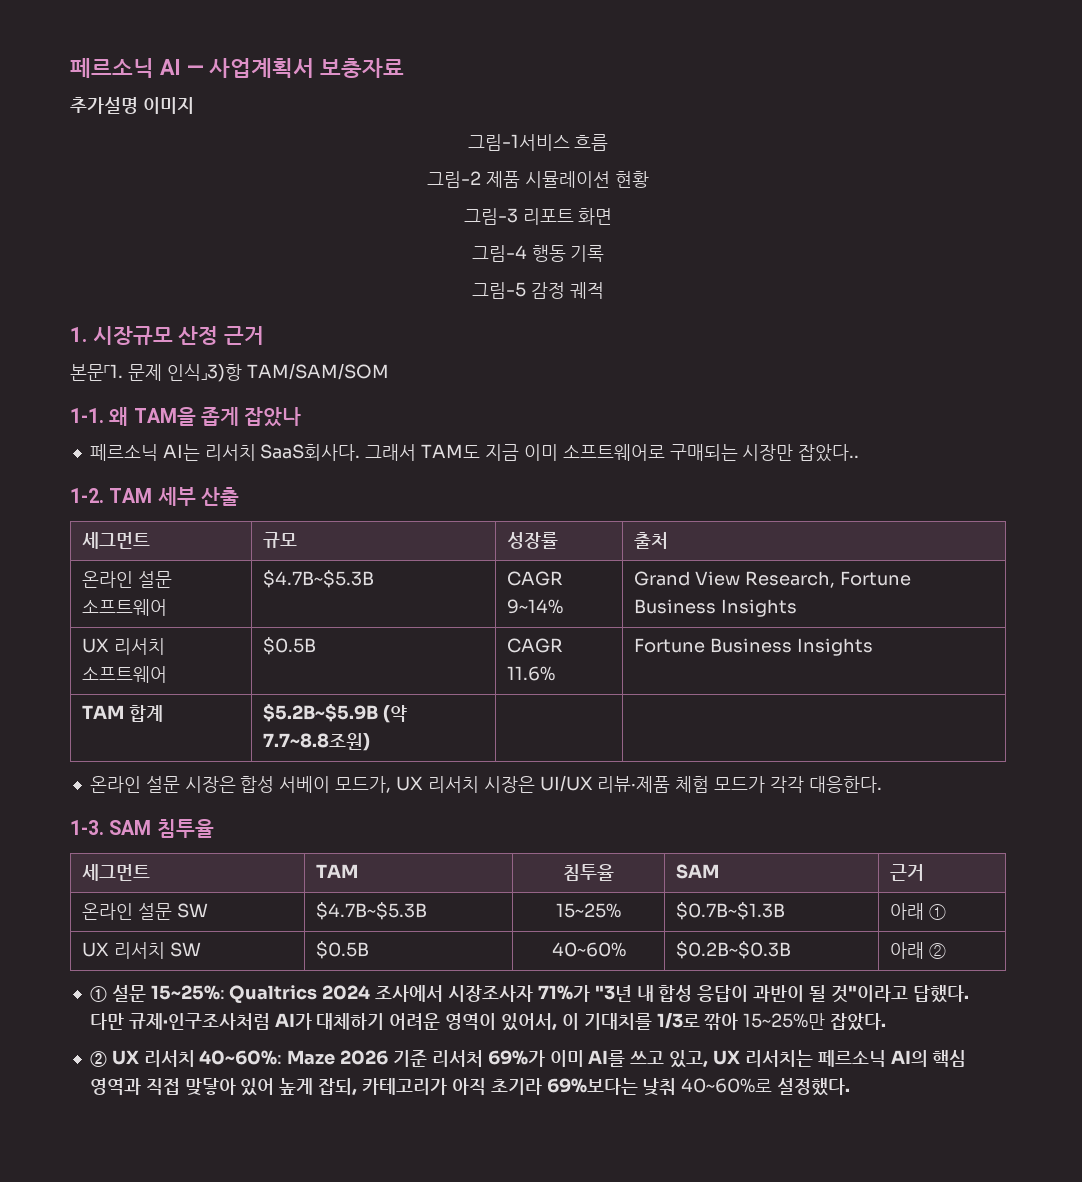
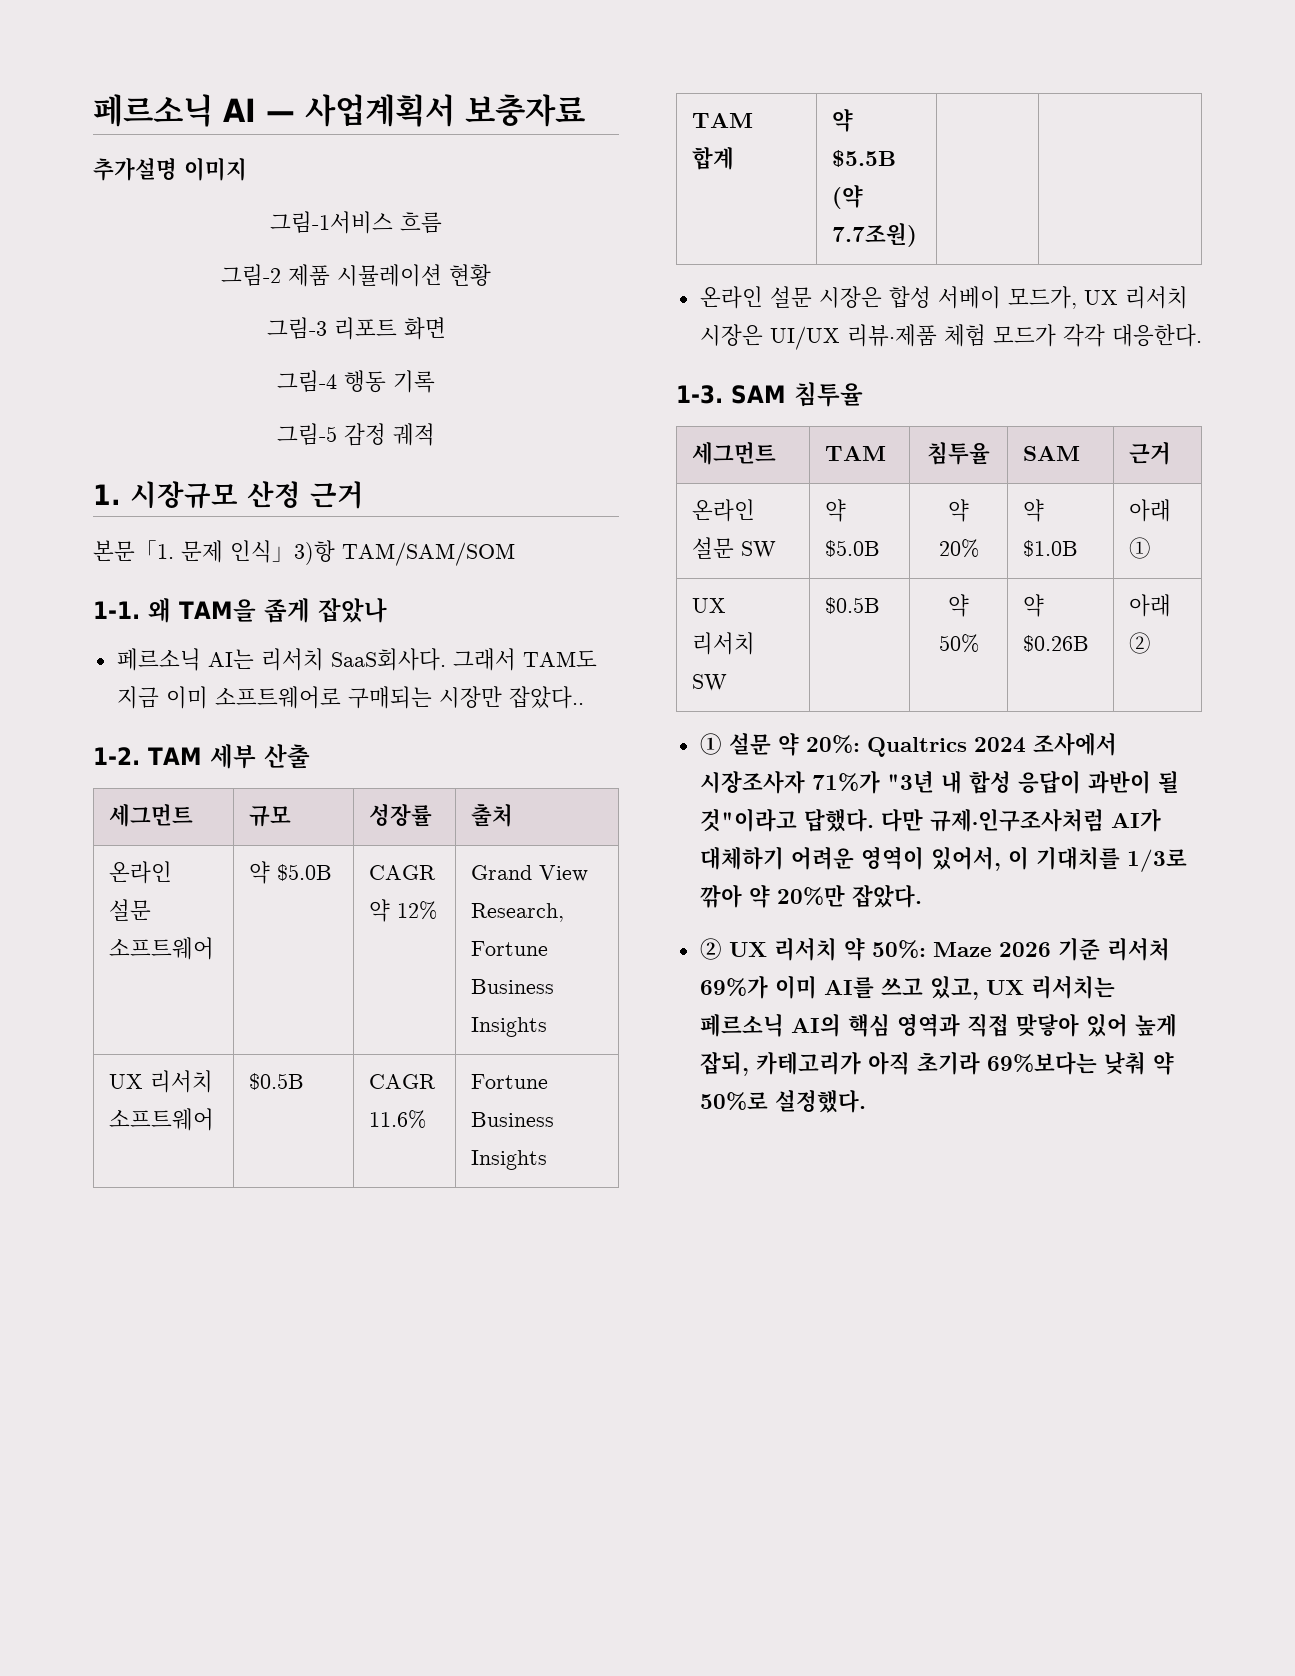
- 온라인 설문 소프트웨어 | $4.7B~$5.3B | CAGR 9~14% | Grand View Research, Fortune Business Insights
+ 온라인 설문 소프트웨어 | 약 $5.0B | CAGR 약 12% | Grand View Research, Fortune Business Insights
- TAM 합계 | $5.2B~$5.9B (약 7.7~8.8조원) | |
+ TAM 합계 | 약 $5.5B (약 7.7조원) | |
- 온라인 설문 SW | $4.7B~$5.3B | 15~25% | $0.7B~$1.3B | 아래 ①
+ 온라인 설문 SW | 약 $5.0B | 약 20% | 약 $1.0B | 아래 ①
- UX 리서치 SW | $0.5B | 40~60% | $0.2B~$0.3B | 아래 ②
+ UX 리서치 SW | $0.5B | 약 50% | 약 $0.26B | 아래 ②
- ① 설문 15~25%: Qualtrics 2024 조사에서 시장조사자 71%가 "3년 내 합성 응답이 과반이 될 것"이라고 답했다.
+ ① 설문 약 20%: Qualtrics 2024 조사에서 시장조사자 71%가 "3년 내 합성 응답이 과반이 될 것"이라고 답했다.
- 다만 규제·인구조사처럼 AI가 대체하기 어려운 영역이 있어서, 이 기대치를 1/3로 깎아 15~25%만 잡았다.
+ 다만 규제·인구조사처럼 AI가 대체하기 어려운 영역이 있어서, 이 기대치를 1/3로 깎아 약 20%만 잡았다.
- ② UX 리서치 40~60%: Maze 2026 기준 리서처 69%가 이미 AI를 쓰고 있고, UX 리서치는 페르소닉 AI의 핵심 영역과 직접 맞닿아 있어 높게 잡되, 카테고리가 아직 초기라 69%보다는 낮춰 40~60%로 설정했다.
+ ② UX 리서치 약 50%: Maze 2026 기준 리서처 69%가 이미 AI를 쓰고 있고, UX 리서치는 페르소닉 AI의 핵심 영역과 직접 맞닿아 있어 높게 잡되, 카테고리가 아직 초기라 69%보다는 낮춰 약 50%로 설정했다.

